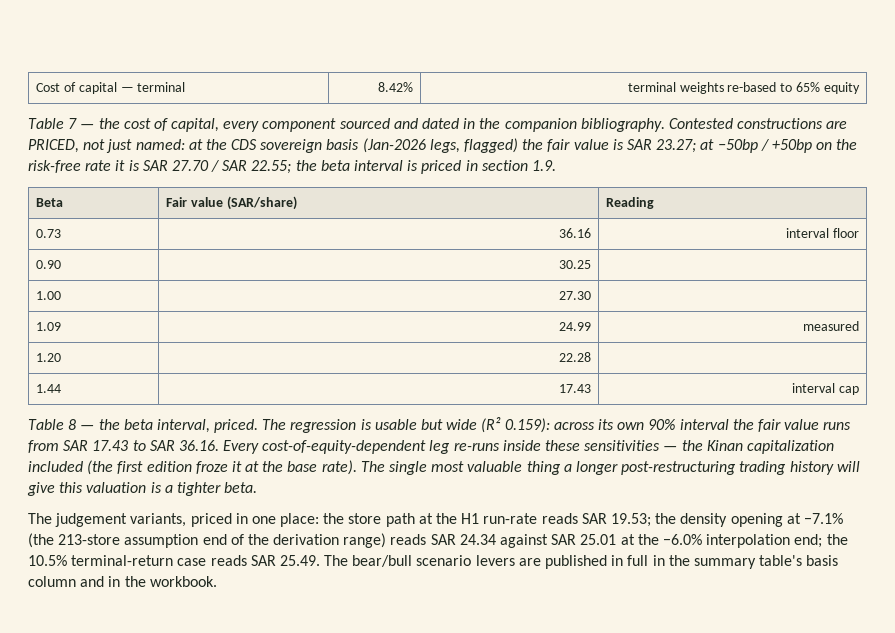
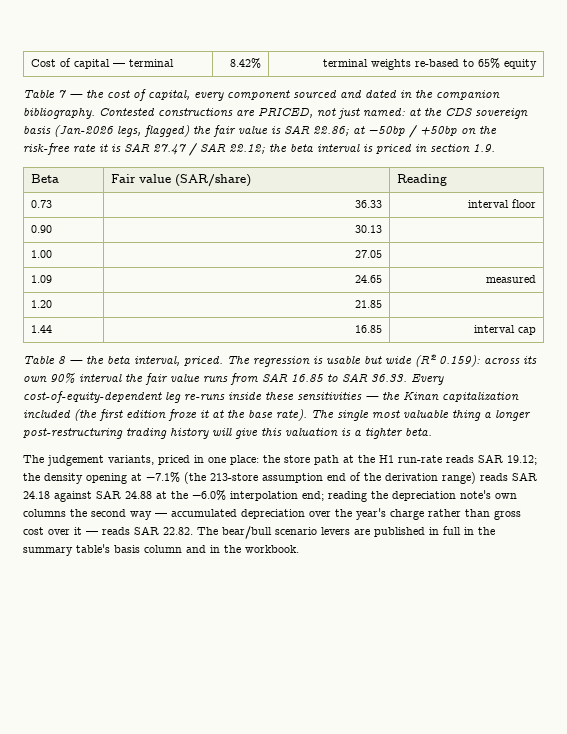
- Contested constructions are PRICED, not just named: at the CDS sovereign basis (Jan-2026 legs, flagged) the fair value is SAR 23.27; at −50bp / +50bp on the risk-free rate it is SAR 27.70 / SAR 22.55; the beta interval is priced in section 1.9.
+ Contested constructions are PRICED, not just named: at the CDS sovereign basis (Jan-2026 legs, flagged) the fair value is SAR 22.86; at −50bp / +50bp on the risk-free rate it is SAR 27.47 / SAR 22.12; the beta interval is priced in section 1.9.
- 0.73 | 36.16 | interval floor
+ 0.73 | 36.33 | interval floor
- 0.90 | 30.25 |
+ 0.90 | 30.13 |
- 1.00 | 27.30 |
+ 1.00 | 27.05 |
- 1.09 | 24.99 | measured
+ 1.09 | 24.65 | measured
- 1.20 | 22.28 |
+ 1.20 | 21.85 |
- 1.44 | 17.43 | interval cap
+ 1.44 | 16.85 | interval cap
- The regression is usable but wide (R² 0.159): across its own 90% interval the fair value runs from SAR 17.43 to SAR 36.16. Every cost-of-equity-dependent leg re-runs inside these sensitivities — the Kinan capitalization included (the first edition froze it at the base rate).
+ The regression is usable but wide (R² 0.159): across its own 90% interval the fair value runs from SAR 16.85 to SAR 36.33. Every cost-of-equity-dependent leg re-runs inside these sensitivities — the Kinan capitalization included (the first edition froze it at the base rate).
- The judgement variants, priced in one place: the store path at the H1 run-rate reads SAR 19.53; the density opening at −7.1% (the 213-store assumption end of the derivation range) reads SAR 24.34 against SAR 25.01 at the −6.0% interpolation end; the 10.5% terminal-return case reads SAR 25.49. The bear/bull scenario levers are published in full in the summary table's basis column and in the workbook.
+ The judgement variants, priced in one place: the store path at the H1 run-rate reads SAR 19.12; the density opening at −7.1% (the 213-store assumption end of the derivation range) reads SAR 24.18 against SAR 24.88 at the −6.0% interpolation end; reading the depreciation note's own columns the second way — accumulated depreciation over the year's charge rather than gross cost over it — reads SAR 22.82. The bear/bull scenario levers are published in full in the summary table's basis column and in the workbook.

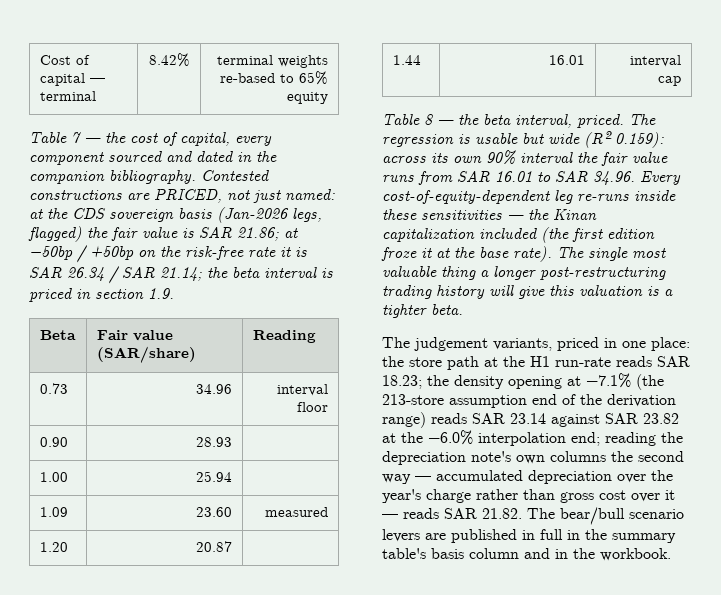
- Contested constructions are PRICED, not just named: at the CDS sovereign basis (Jan-2026 legs, flagged) the fair value is SAR 22.86; at −50bp / +50bp on the risk-free rate it is SAR 27.47 / SAR 22.12; the beta interval is priced in section 1.9.
+ Contested constructions are PRICED, not just named: at the CDS sovereign basis (Jan-2026 legs, flagged) the fair value is SAR 21.86; at −50bp / +50bp on the risk-free rate it is SAR 26.34 / SAR 21.14; the beta interval is priced in section 1.9.
- 0.73 | 36.33 | interval floor
+ 0.73 | 34.96 | interval floor
- 0.90 | 30.13 |
+ 0.90 | 28.93 |
- 1.00 | 27.05 |
+ 1.00 | 25.94 |
- 1.09 | 24.65 | measured
+ 1.09 | 23.60 | measured
- 1.20 | 21.85 |
+ 1.20 | 20.87 |
- 1.44 | 16.85 | interval cap
+ 1.44 | 16.01 | interval cap
- The regression is usable but wide (R² 0.159): across its own 90% interval the fair value runs from SAR 16.85 to SAR 36.33. Every cost-of-equity-dependent leg re-runs inside these sensitivities — the Kinan capitalization included (the first edition froze it at the base rate).
+ The regression is usable but wide (R² 0.159): across its own 90% interval the fair value runs from SAR 16.01 to SAR 34.96. Every cost-of-equity-dependent leg re-runs inside these sensitivities — the Kinan capitalization included (the first edition froze it at the base rate).
- the store path at the H1 run-rate reads SAR 19.12;
+ the store path at the H1 run-rate reads SAR 18.23;
- the density opening at −7.1% (the 213-store assumption end of the derivation range) reads SAR 24.18 against SAR 24.88 at the −6.0% interpolation end;
+ the density opening at −7.1% (the 213-store assumption end of the derivation range) reads SAR 23.14 against SAR 23.82 at the −6.0% interpolation end;
- reading the depreciation note's own columns the second way — accumulated depreciation over the year's charge rather than gross cost over it — reads SAR 22.82. The bear/bull scenario levers are published in full in the summary table's basis column and in the workbook.
+ reading the depreciation note's own columns the second way — accumulated depreciation over the year's charge rather than gross cost over it — reads SAR 21.82. The bear/bull scenario levers are published in full in the summary table's basis column and in the workbook.

